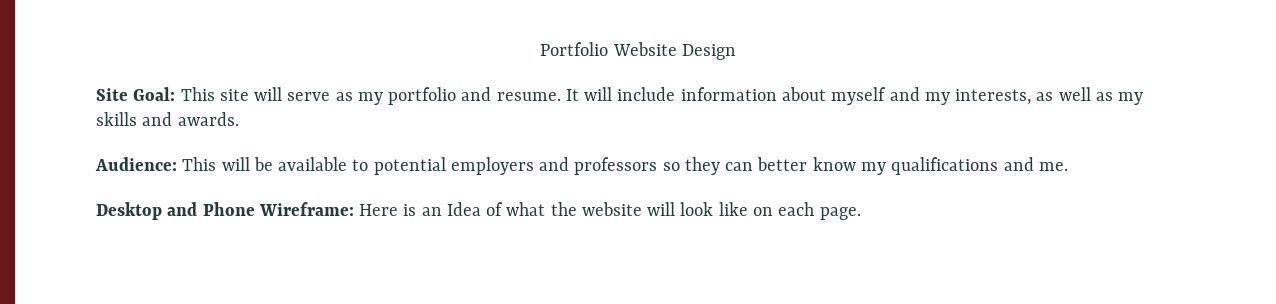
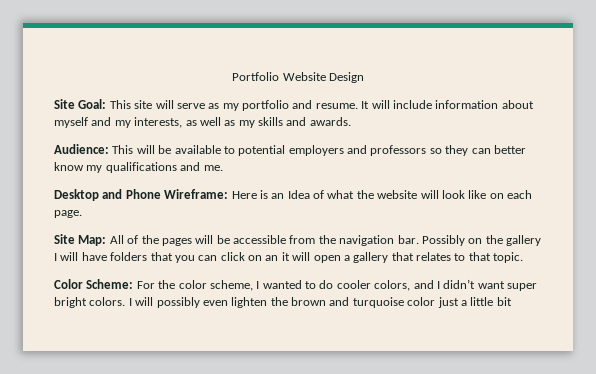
+ Site Map: All of the pages will be accessible from the navigation bar. Possibly on the gallery I will have folders that you can click on an it will open a gallery that relates to that topic.
+ Color Scheme: For the color scheme, I wanted to do cooler colors, and I didn’t want super bright colors. I will possibly even lighten the brown and turquoise color just a little bit

